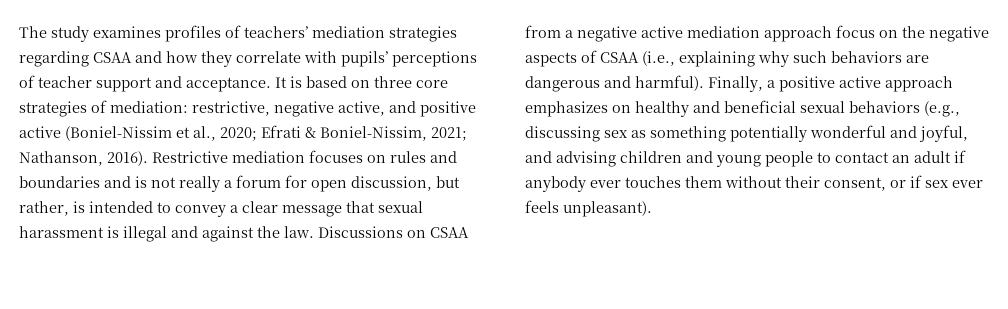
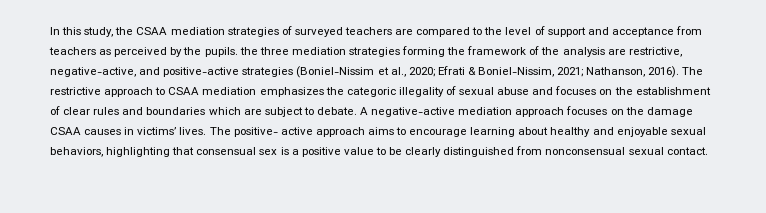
- The study examines profiles of teachers’ mediation strategies regarding CSAA and how they correlate with pupils’ perceptions of teacher support and acceptance. It is based on three core strategies of mediation: restrictive, negative active, and positive active (Boniel-Nissim et al., 2020; Efrati & Boniel-Nissim, 2021; Nathanson, 2016).
+ In this study, the CSAA mediation strategies of surveyed teachers are compared to the level of support and acceptance from teachers as perceived by the pupils. the three mediation strategies forming the framework of the analysis are restrictive, negative-active, and positive-active strategies (Boniel-Nissim et al., 2020; Efrati & Boniel-Nissim, 2021; Nathanson, 2016).
- Restrictive mediation focuses on rules and boundaries and is not really a forum for open discussion, but rather, is intended to convey a clear message that sexual harassment is illegal and against the law. Discussions on CSAA from a negative active mediation approach focus on the negative aspects of CSAA (i.e., explaining why such behaviors are dangerous and harmful). Finally, a positive active approach emphasizes on healthy and beneficial sexual behaviors (e.g., discussing sex as something potentially wonderful and joyful, and advising children and young people to contact an adult if anybody ever touches them without their consent, or if sex ever feels unpleasant).
+ The restrictive approach to CSAA mediation emphasizes the categoric illegality of sexual abuse and focuses on the establishment of clear rules and boundaries which are subject to debate. A negative-active mediation approach focuses on the damage CSAA causes in victims’ lives. The positive- active approach aims to encourage learning about healthy and enjoyable sexual behaviors, highlighting that consensual sex is a positive value to be clearly distinguished from nonconsensual sexual contact.

